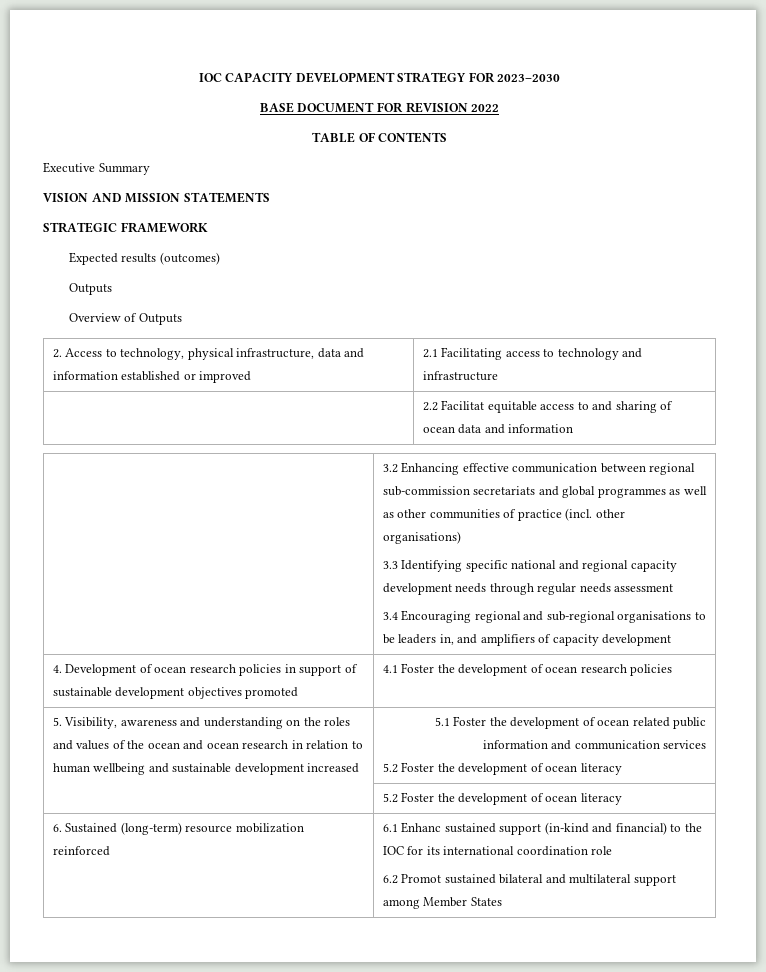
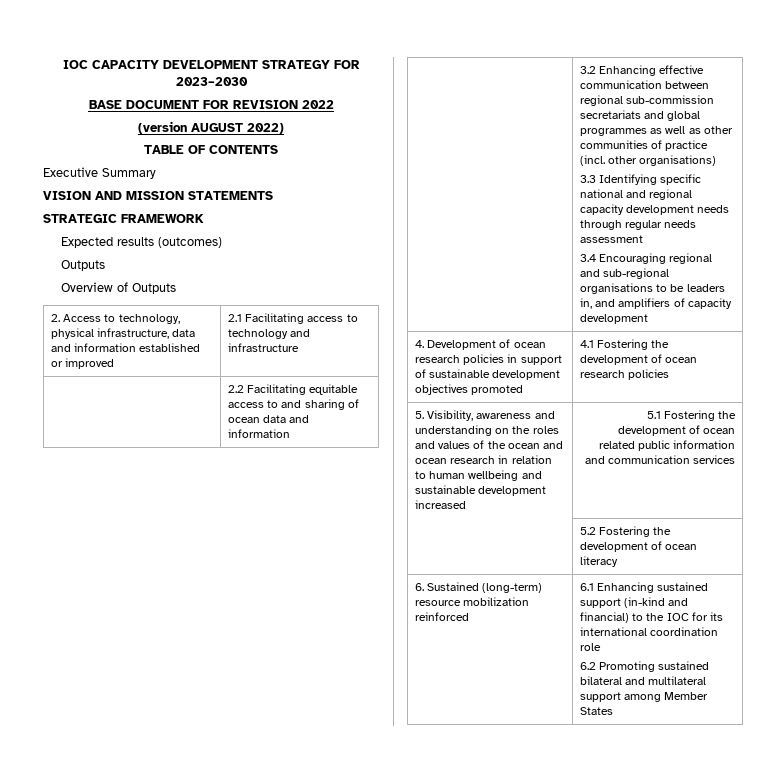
+ (version AUGUST 2022)
- | 2.2 Facilitat equitable access to and sharing of ocean data and information
+ | 2.2 Facilitating equitable access to and sharing of ocean data and information
- 4. Development of ocean research policies in support of sustainable development objectives promoted | 4.1 Foster the development of ocean research policies
+ 4. Development of ocean research policies in support of sustainable development objectives promoted | 4.1 Fostering the development of ocean research policies
- 5.1 Foster the development of ocean related public information and communication services
- 5.2 Foster the development of ocean literacy
- | 5.2 Foster the development of ocean literacy
+ 5.1 Fostering the development of ocean related public information and communication services
+ | 5.2 Fostering the development of ocean literacy
- 6. Sustained (long-term) resource mobilization reinforced | 6.1 Enhanc sustained support (in-kind and financial) to the IOC for its international coordination role
- 6.2 Promot sustained bilateral and multilateral support among Member States
+ 6. Sustained (long-term) resource mobilization reinforced | 6.1 Enhancing sustained support (in-kind and financial) to the IOC for its international coordination role
+ 6.2 Promoting sustained bilateral and multilateral support among Member States

